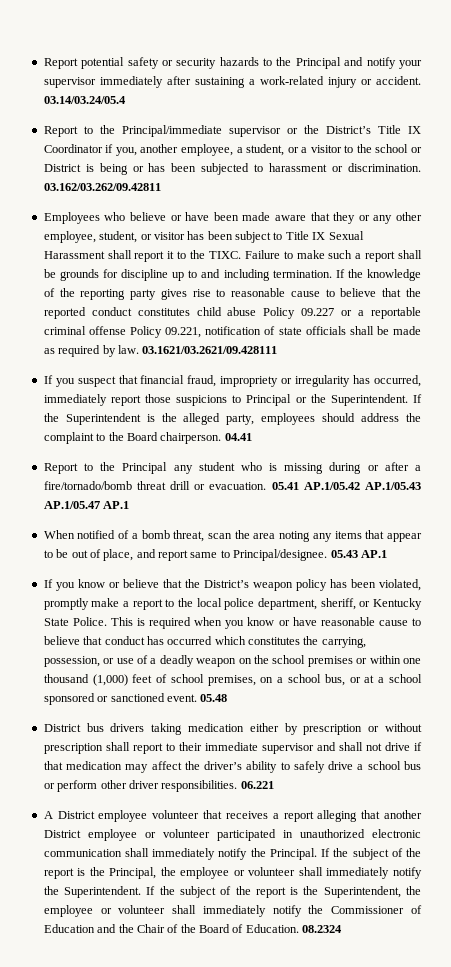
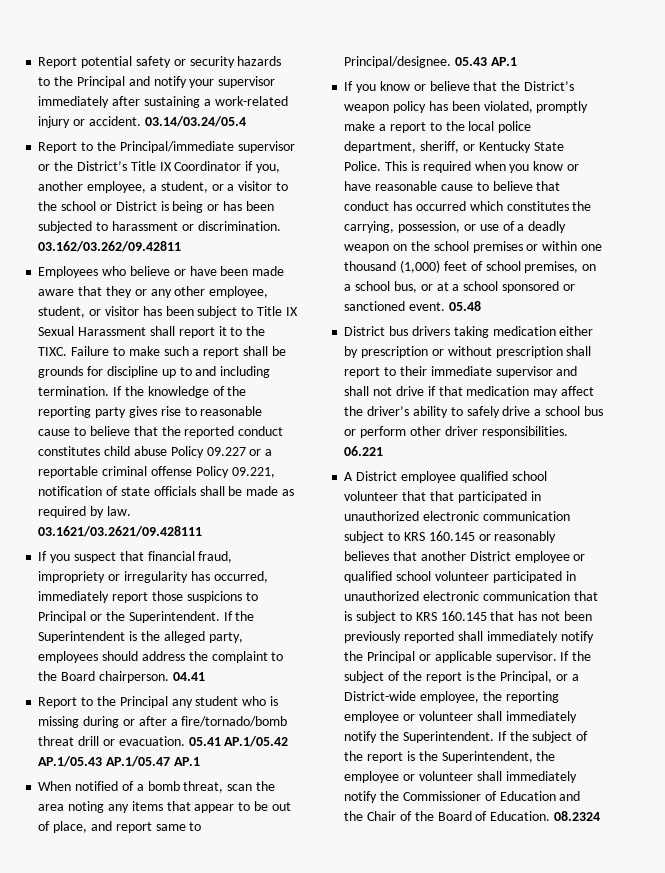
- A District employee volunteer that receives a report alleging that another District employee or volunteer participated in unauthorized electronic communication shall immediately notify the Principal.
+ A District employee qualified school volunteer that that participated in unauthorized electronic communication subject to KRS 160.145 or reasonably believes that another District employee or qualified school volunteer participated in unauthorized electronic communication that is subject to KRS 160.145 that has not been previously reported shall immediately notify the Principal or applicable supervisor.
- If the subject of the report is the Principal, the employee or volunteer shall immediately notify the Superintendent.
+ If the subject of the report is the Principal, or a District-wide employee, the reporting employee or volunteer shall immediately notify the Superintendent.

